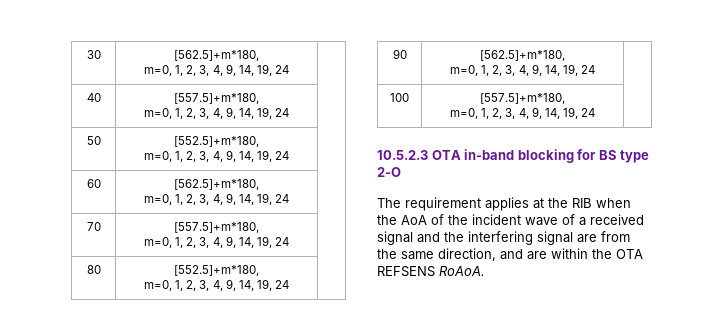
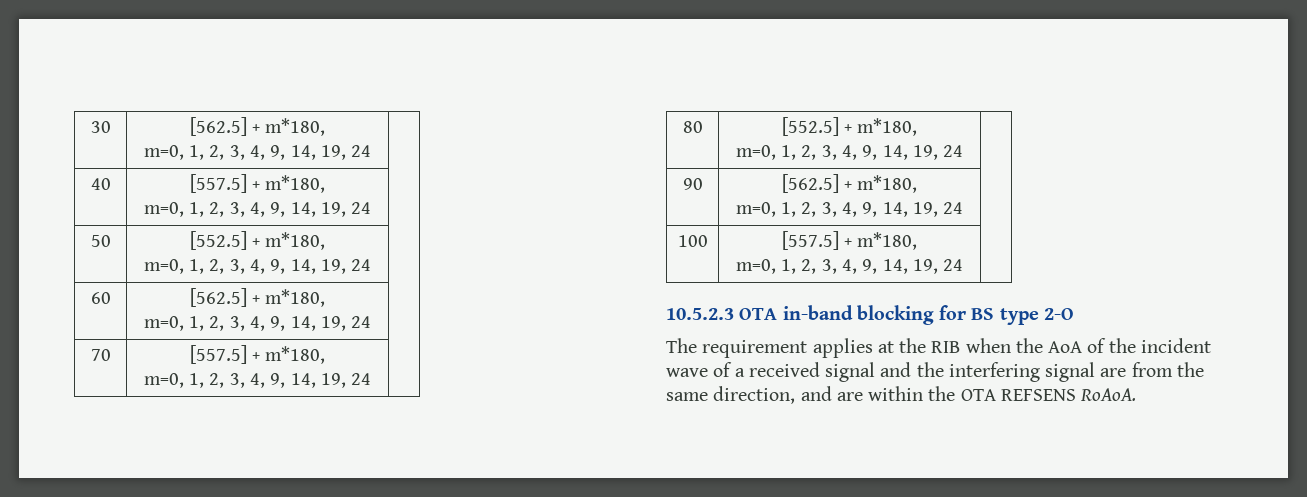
- 30 | [562.5]+m*180,
+ 30 | [562.5] + m*180,
- 40 | [557.5]+m*180,
+ 40 | [557.5] + m*180,
- 50 | [552.5]+m*180,
+ 50 | [552.5] + m*180,
- 60 | [562.5]+m*180,
+ 60 | [562.5] + m*180,
- 70 | [557.5]+m*180,
+ 70 | [557.5] + m*180,
- 80 | [552.5]+m*180,
+ 80 | [552.5] + m*180,
- 90 | [562.5]+m*180,
+ 90 | [562.5] + m*180,
- 100 | [557.5]+m*180,
+ 100 | [557.5] + m*180,

